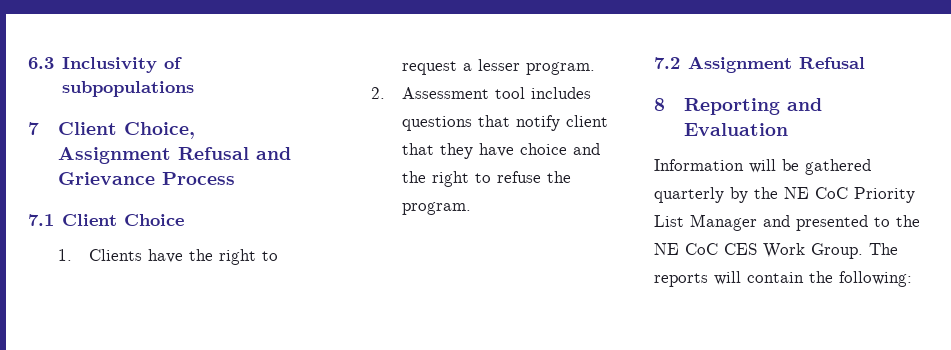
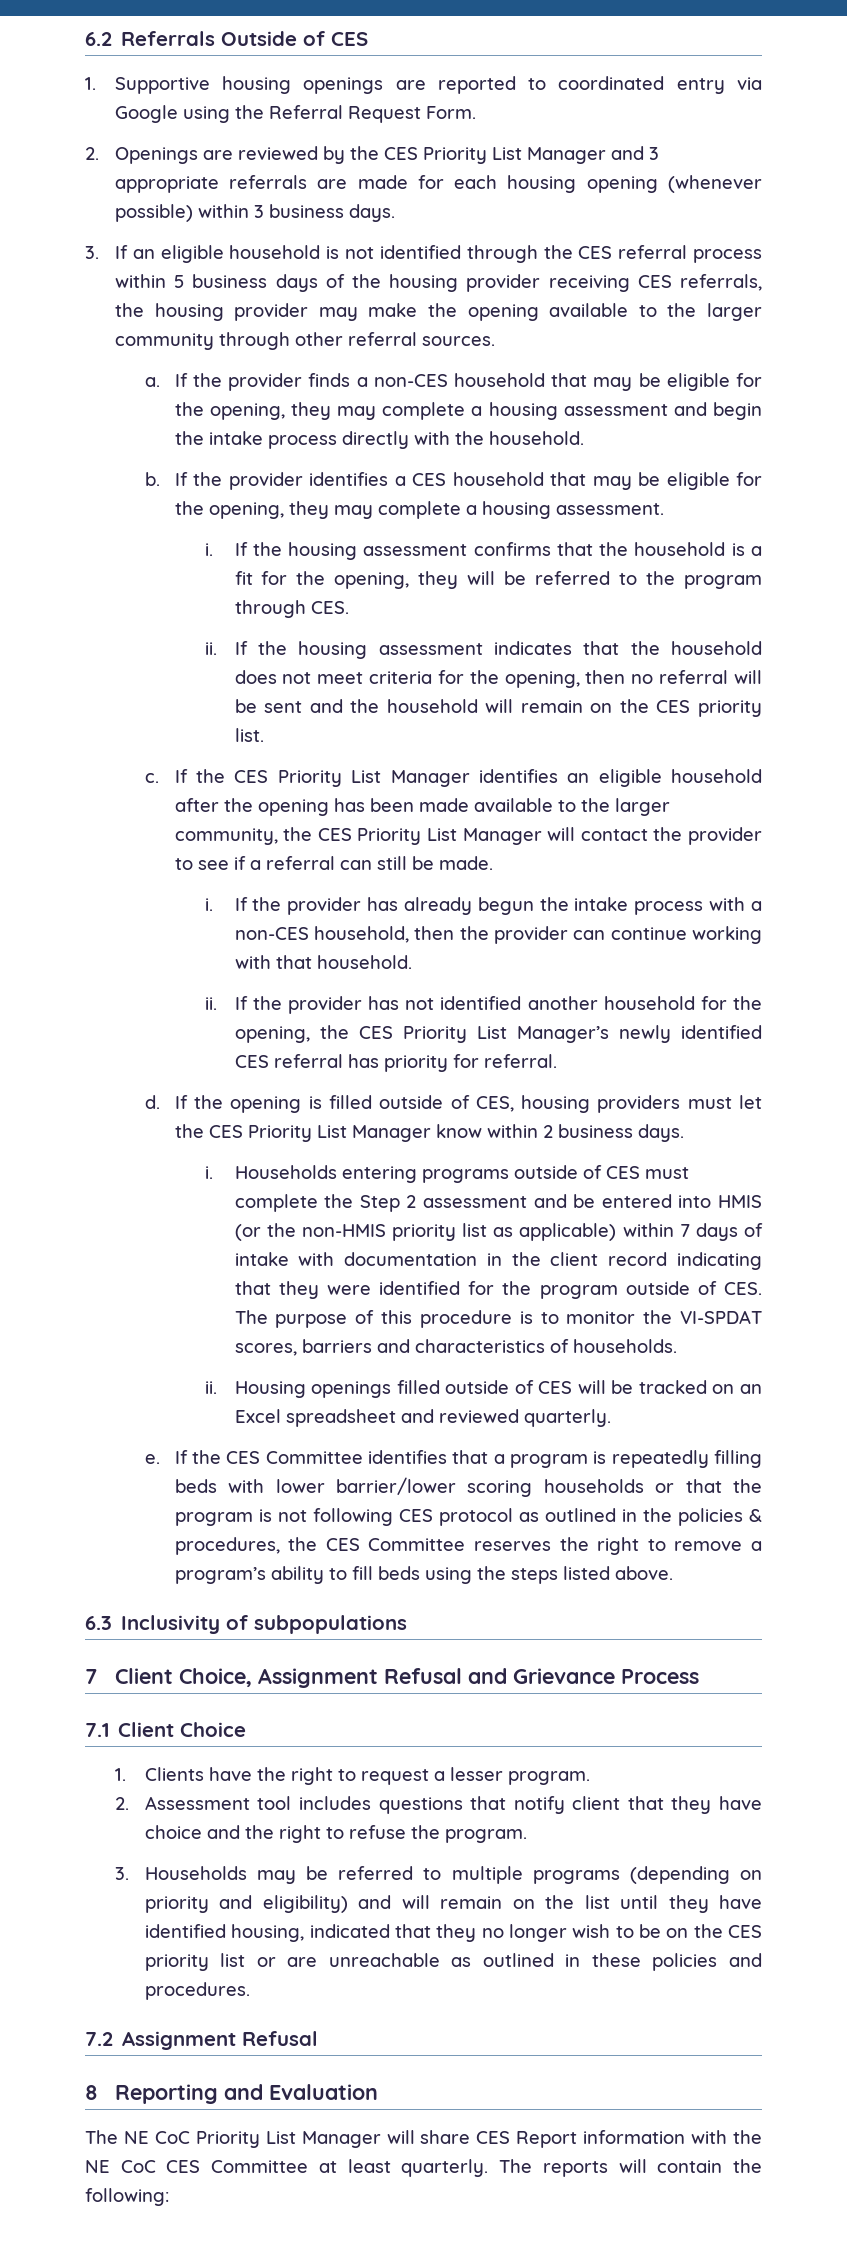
+ 6.2 Referrals Outside of CES
+ 1. Supportive housing openings are reported to coordinated entry via Google using the Referral Request Form.
+ 2. Openings are reviewed by the CES Priority List Manager and 3 appropriate referrals are made for each housing opening (whenever possible) within 3 business days.
+ 3. If an eligible household is not identified through the CES referral process within 5 business days of the housing provider receiving CES referrals, the housing provider may make the opening available to the larger community through other referral sources.
+ a. If the provider finds a non-CES household that may be eligible for the opening, they may complete a housing assessment and begin the intake process directly with the household.
+ b. If the provider identifies a CES household that may be eligible for the opening, they may complete a housing assessment.
+ i. If the housing assessment confirms that the household is a fit for the opening, they will be referred to the program through CES.
+ ii. If the housing assessment indicates that the household does not meet criteria for the opening, then no referral will be sent and the household will remain on the CES priority list.
+ c. If the CES Priority List Manager identifies an eligible household after the opening has been made available to the larger community, the CES Priority List Manager will contact the provider to see if a referral can still be made.
+ i. If the provider has already begun the intake process with a non-CES household, then the provider can continue working with that household.
+ ii. If the provider has not identified another household for the opening, the CES Priority List Manager’s newly identified CES referral has priority for referral.
+ d. If the opening is filled outside of CES, housing providers must let the CES Priority List Manager know within 2 business days.
+ i. Households entering programs outside of CES must complete the Step 2 assessment and be entered into HMIS (or the non-HMIS priority list as applicable) within 7 days of intake with documentation in the client record indicating that they were identified for the program outside of CES. The purpose of this procedure is to monitor the VI-SPDAT scores, barriers and characteristics of households.
+ ii. Housing openings filled outside of CES will be tracked on an Excel spreadsheet and reviewed quarterly.
+ e. If the CES Committee identifies that a program is repeatedly filling beds with lower barrier/lower scoring households or that the program is not following CES protocol as outlined in the policies & procedures, the CES Committee reserves the right to remove a program’s ability to fill beds using the steps listed above.
+ 3. Households may be referred to multiple programs (depending on priority and eligibility) and will remain on the list until they have identified housing, indicated that they no longer wish to be on the CES priority list or are unreachable as outlined in these policies and procedures.
- Information will be gathered quarterly by the NE CoC Priority List Manager and presented to the NE CoC CES Work Group.
+ The NE CoC Priority List Manager will share CES Report information with the NE CoC CES Committee at least quarterly.

